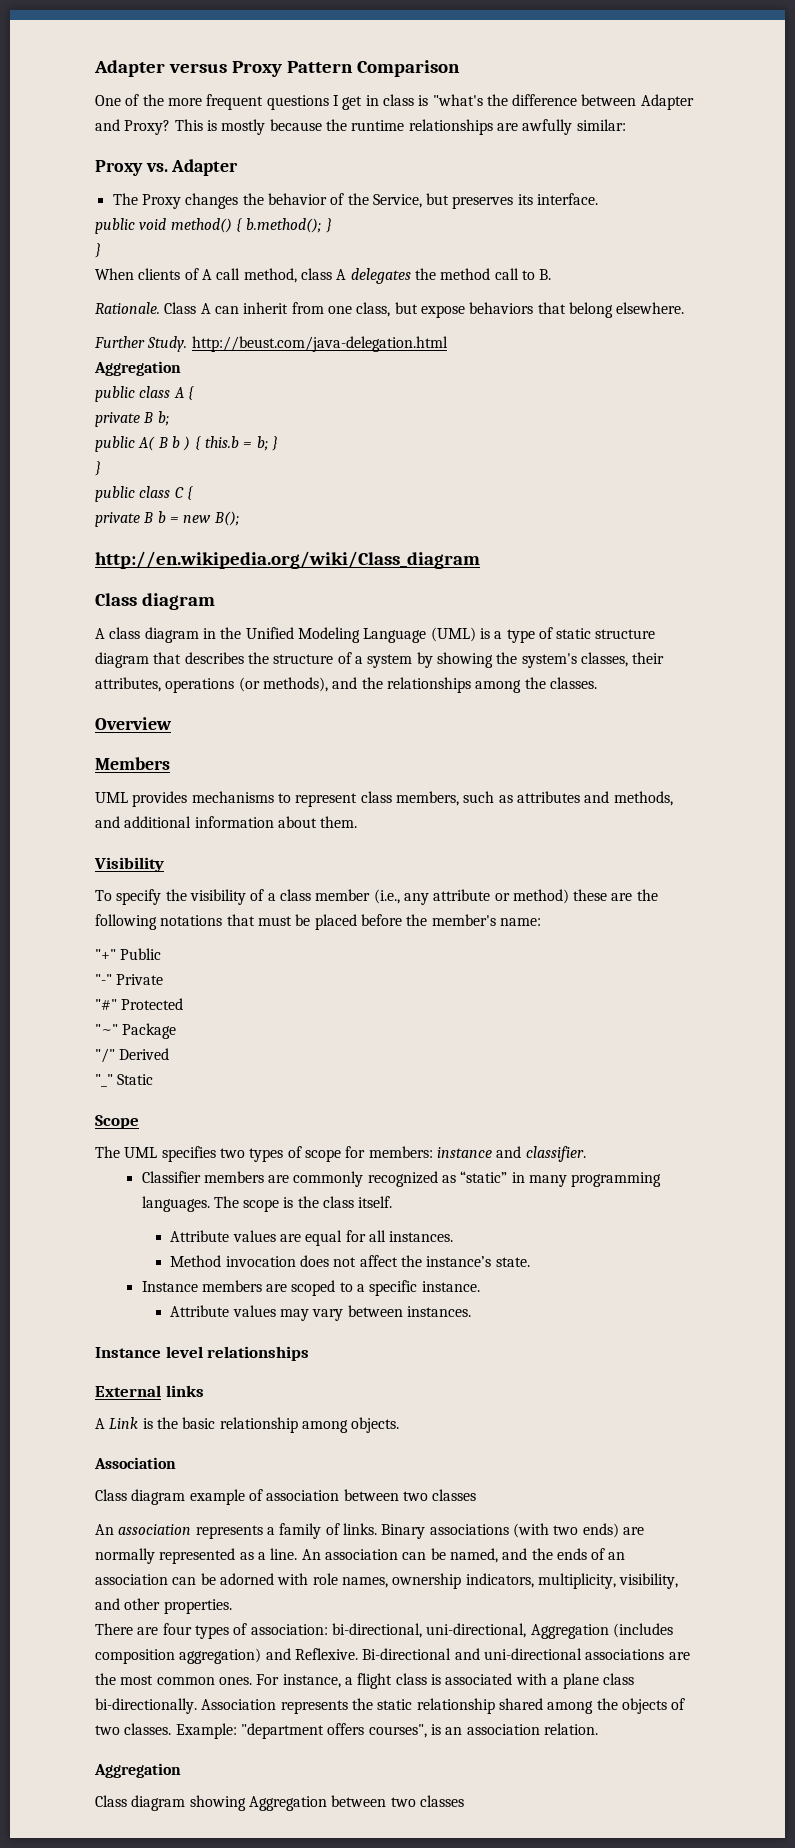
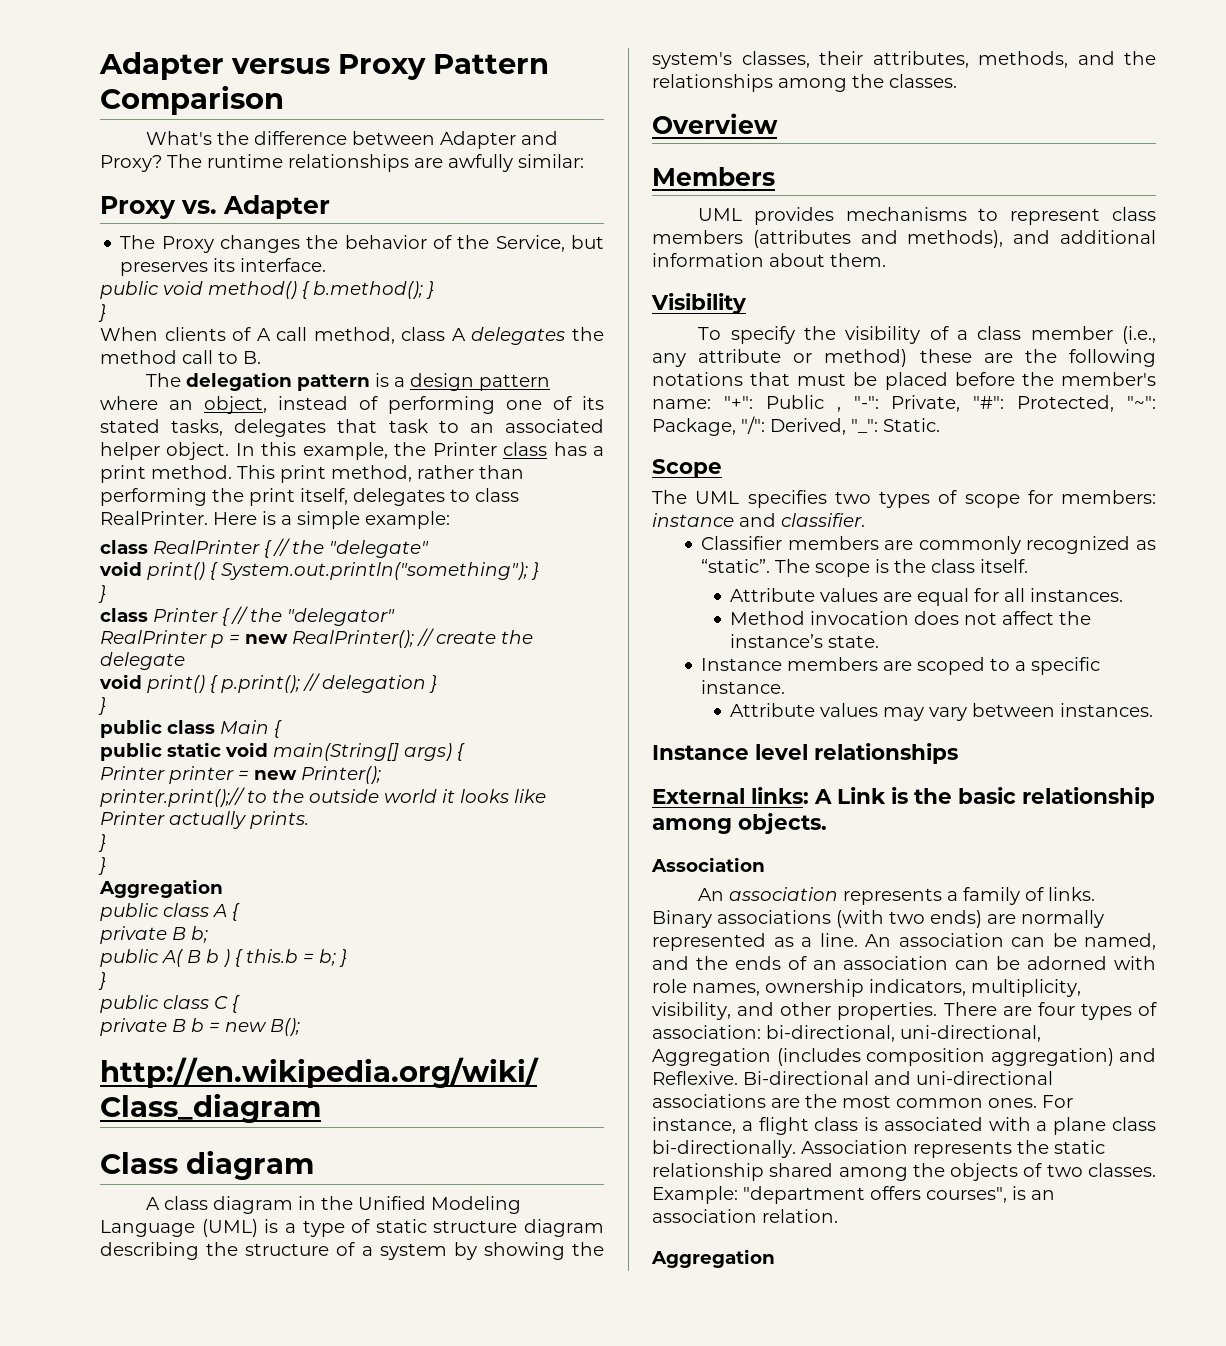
- One of the more frequent questions I get in class is "what's the difference between Adapter and Proxy?
+ What's the difference between Adapter and Proxy?
- This is mostly because the runtime relationships are awfully similar:
+ The runtime relationships are awfully similar:
- Rationale. Class A can inherit from one class, but expose behaviors that belong elsewhere.
- Further Study. http://beust.com/java-delegation.html
+ The delegation pattern is a design pattern where an object, instead of performing one of its stated tasks, delegates that task to an associated helper object. In this example, the Printer class has a print method. This print method, rather than performing the print itself, delegates to class RealPrinter. Here is a simple example:
+ class RealPrinter { // the "delegate"
+ void print() { System.out.println("something"); }
+ }
+ class Printer { // the "delegator"
+ RealPrinter p = new RealPrinter(); // create the delegate
+ void print() { p.print(); // delegation }
+ }
+ public class Main {
+ public static void main(String[] args) {
+ Printer printer = new Printer();
+ printer.print();// to the outside world it looks like Printer actually prints.
+ }
+ }
- A class diagram in the Unified Modeling Language (UML) is a type of static structure diagram that describes the structure of a system by showing the system's classes, their attributes, operations (or methods), and the relationships among the classes.
+ A class diagram in the Unified Modeling Language (UML) is a type of static structure diagram describing the structure of a system by showing the system's classes, their attributes, methods, and the relationships among the classes.
- UML provides mechanisms to represent class members, such as attributes and methods, and additional information about them.
+ UML provides mechanisms to represent class members (attributes and methods), and additional information about them.
- To specify the visibility of a class member (i.e., any attribute or method) these are the following notations that must be placed before the member's name:
- "+" Public
- "-" Private
- "#" Protected
- "~" Package
- "/" Derived
- "_" Static
+ To specify the visibility of a class member (i.e., any attribute or method) these are the following notations that must be placed before the member's name: "+": Public , "-": Private, "#": Protected, "~": Package, "/": Derived, "_": Static.
- Classifier members are commonly recognized as “static” in many programming languages.
+ Classifier members are commonly recognized as “static”.
- External links
- A Link is the basic relationship among objects.
+ External links: A Link is the basic relationship among objects.
- Class diagram example of association between two classes
- An association can be named, and the ends of an association can be adorned with role names, ownership indicators, multiplicity, visibility, and other properties.
- There are four types of association: bi-directional, uni-directional, Aggregation (includes composition aggregation) and Reflexive.
+ An association can be named, and the ends of an association can be adorned with role names, ownership indicators, multiplicity, visibility, and other properties. There are four types of association: bi-directional, uni-directional, Aggregation (includes composition aggregation) and Reflexive.
- Class diagram showing Aggregation between two classes

